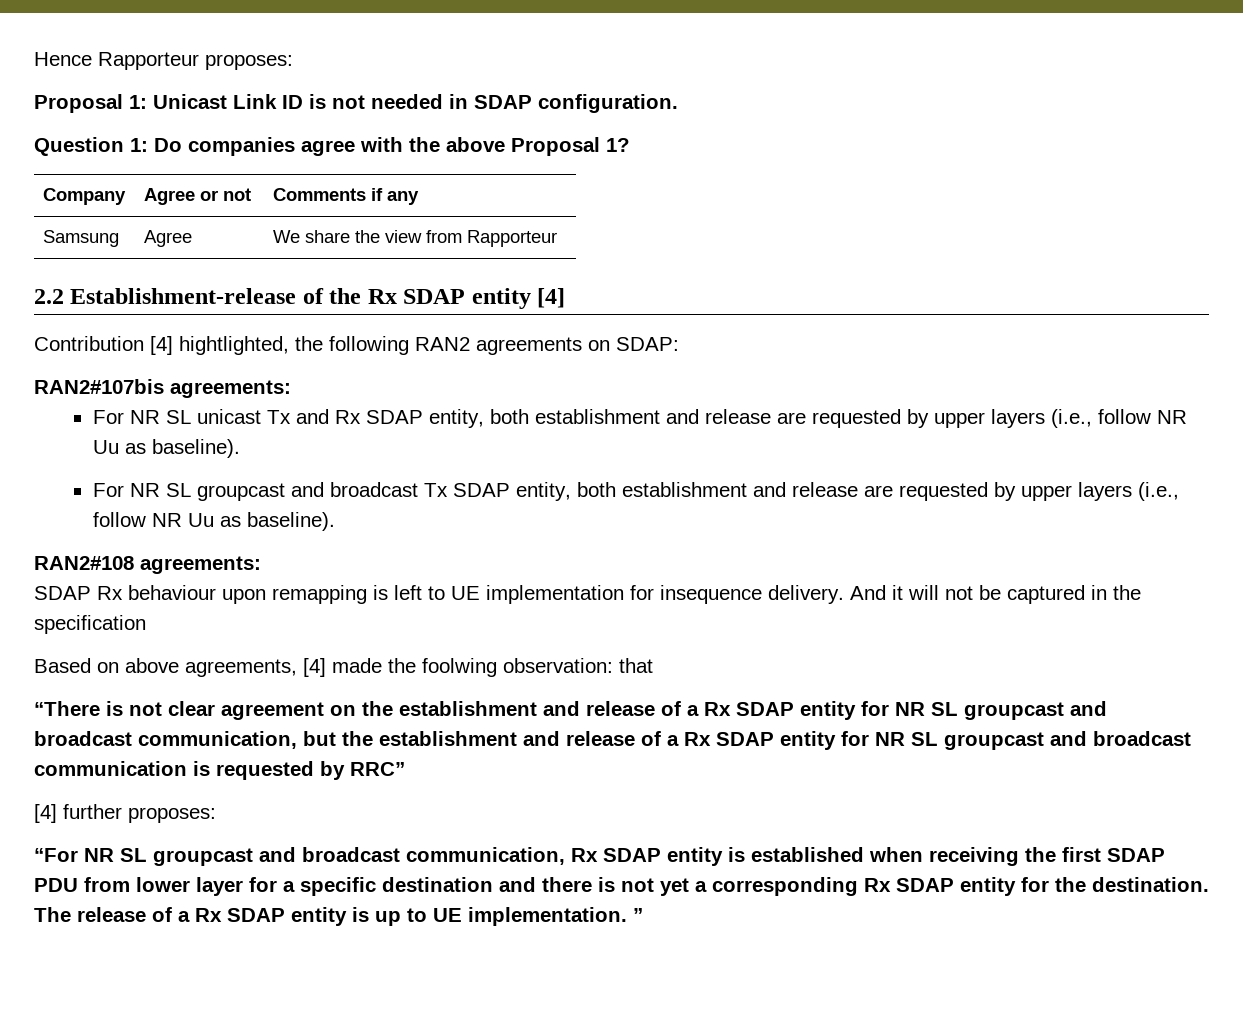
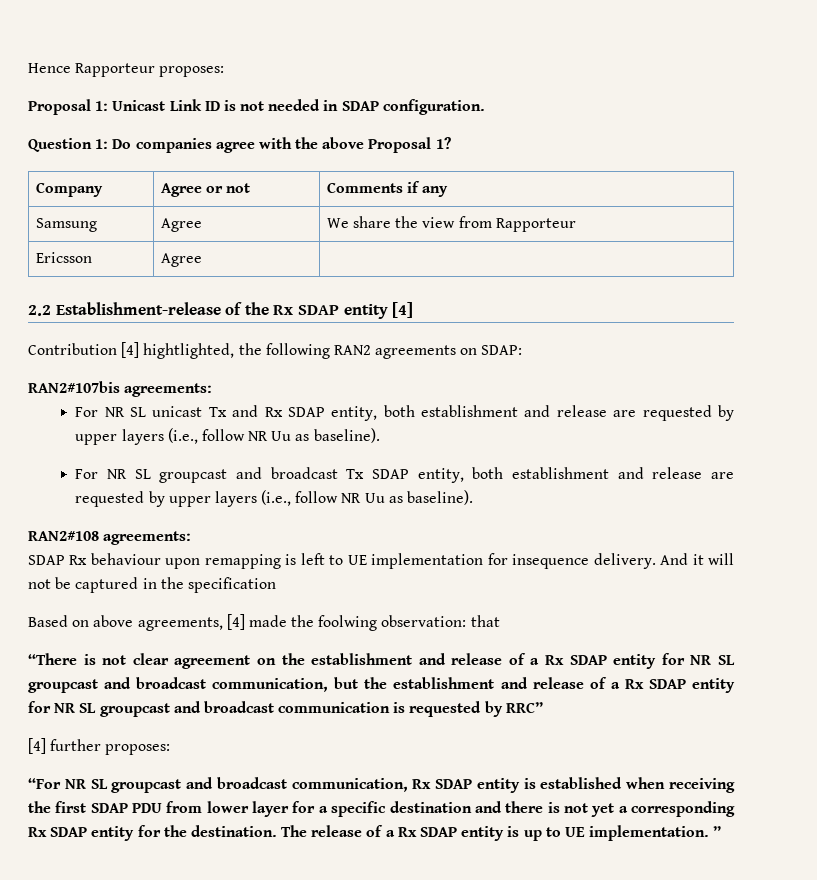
+ Ericsson | Agree |

